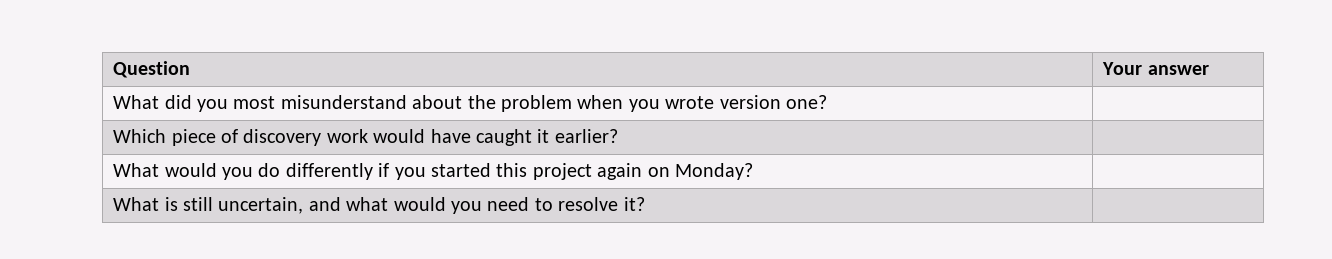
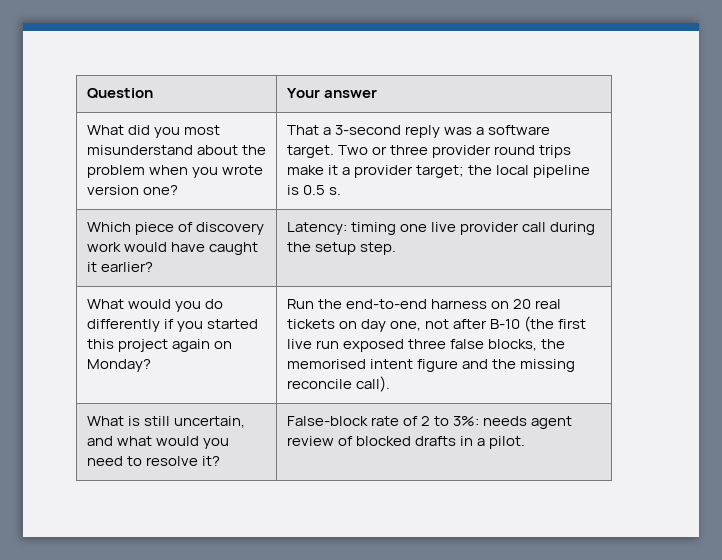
- What did you most misunderstand about the problem when you wrote version one? |
+ What did you most misunderstand about the problem when you wrote version one? | That a 3-second reply was a software target. Two or three provider round trips make it a provider target; the local pipeline is 0.5 s.
- Which piece of discovery work would have caught it earlier? |
+ Which piece of discovery work would have caught it earlier? | Latency: timing one live provider call during the setup step.
+ Run the end-to-end harness on 20 real tickets on day one, not after B-10 (the first live run exposed three false blocks, the memorised intent figure and the missing reconcile call).
- What is still uncertain, and what would you need to resolve it? |
+ What is still uncertain, and what would you need to resolve it? | False-block rate of 2 to 3%: needs agent review of blocked drafts in a pilot.

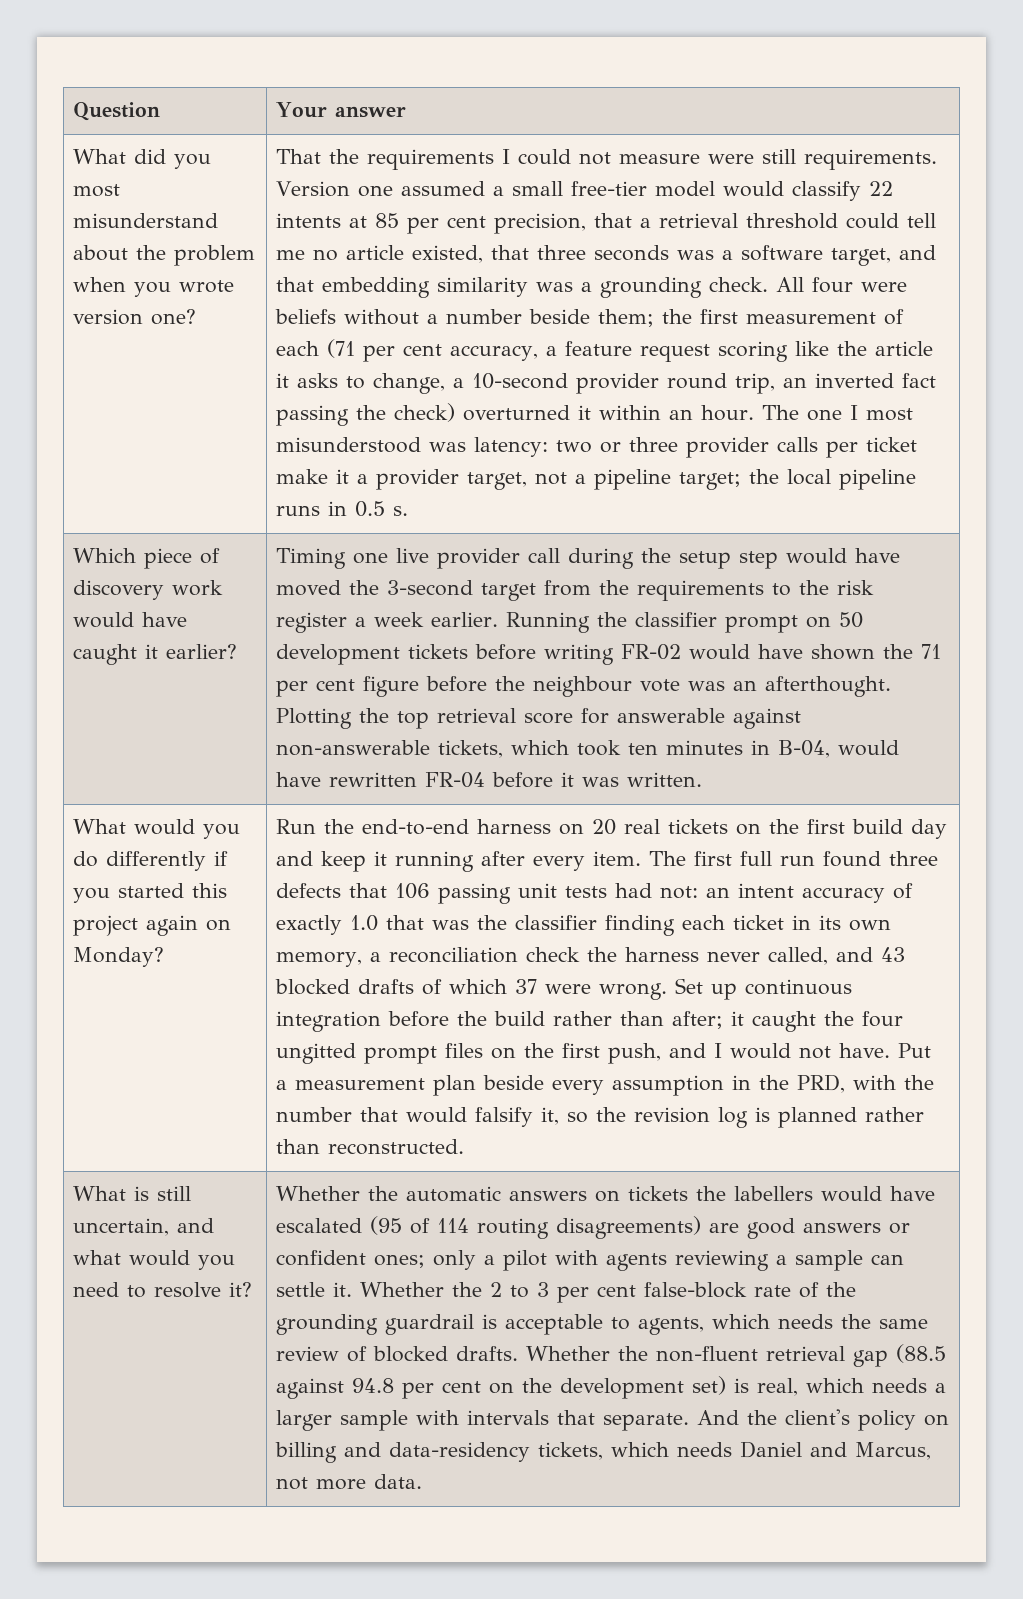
- That a 3-second reply was a software target. Two or three provider round trips make it a provider target; the local pipeline is 0.5 s.
+ That the requirements I could not measure were still requirements. Version one assumed a small free-tier model would classify 22 intents at 85 per cent precision, that a retrieval threshold could tell me no article existed, that three seconds was a software target, and that embedding similarity was a grounding check. All four were beliefs without a number beside them; the first measurement of each (71 per cent accuracy, a feature request scoring like the article it asks to change, a 10-second provider round trip, an inverted fact passing the check) overturned it within an hour. The one I most misunderstood was latency: two or three provider calls per ticket make it a provider target, not a pipeline target; the local pipeline runs in 0.5 s.
- Latency: timing one live provider call during the setup step.
+ Timing one live provider call during the setup step would have moved the 3-second target from the requirements to the risk register a week earlier. Running the classifier prompt on 50 development tickets before writing FR-02 would have shown the 71 per cent figure before the neighbour vote was an afterthought. Plotting the top retrieval score for answerable against non-answerable tickets, which took ten minutes in B-04, would have rewritten FR-04 before it was written.
- Run the end-to-end harness on 20 real tickets on day one, not after B-10 (the first live run exposed three false blocks, the memorised intent figure and the missing reconcile call).
+ Run the end-to-end harness on 20 real tickets on the first build day and keep it running after every item. The first full run found three defects that 106 passing unit tests had not: an intent accuracy of exactly 1.0 that was the classifier finding each ticket in its own memory, a reconciliation check the harness never called, and 43 blocked drafts of which 37 were wrong. Set up continuous integration before the build rather than after; it caught the four ungitted prompt files on the first push, and I would not have. Put a measurement plan beside every assumption in the PRD, with the number that would falsify it, so the revision log is planned rather than reconstructed.
- False-block rate of 2 to 3%: needs agent review of blocked drafts in a pilot.
+ Whether the automatic answers on tickets the labellers would have escalated (95 of 114 routing disagreements) are good answers or confident ones; only a pilot with agents reviewing a sample can settle it. Whether the 2 to 3 per cent false-block rate of the grounding guardrail is acceptable to agents, which needs the same review of blocked drafts. Whether the non-fluent retrieval gap (88.5 against 94.8 per cent on the development set) is real, which needs a larger sample with intervals that separate. And the client's policy on billing and data-residency tickets, which needs Daniel and Marcus, not more data.

